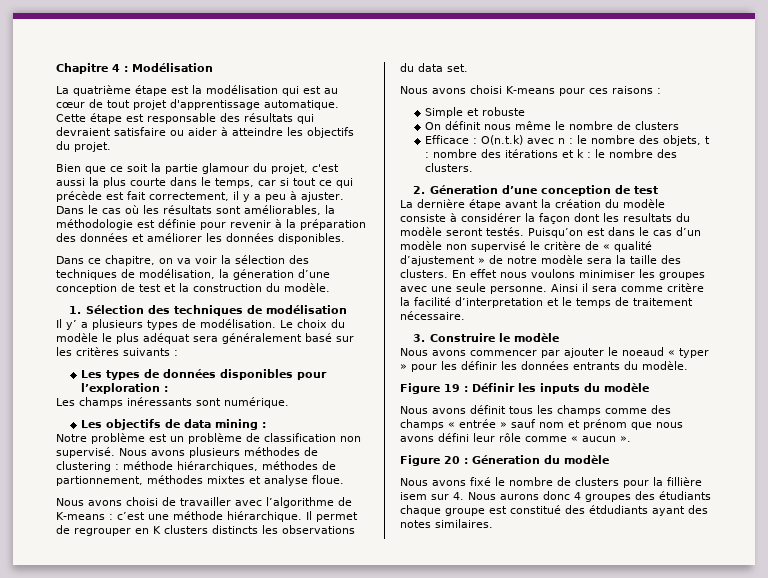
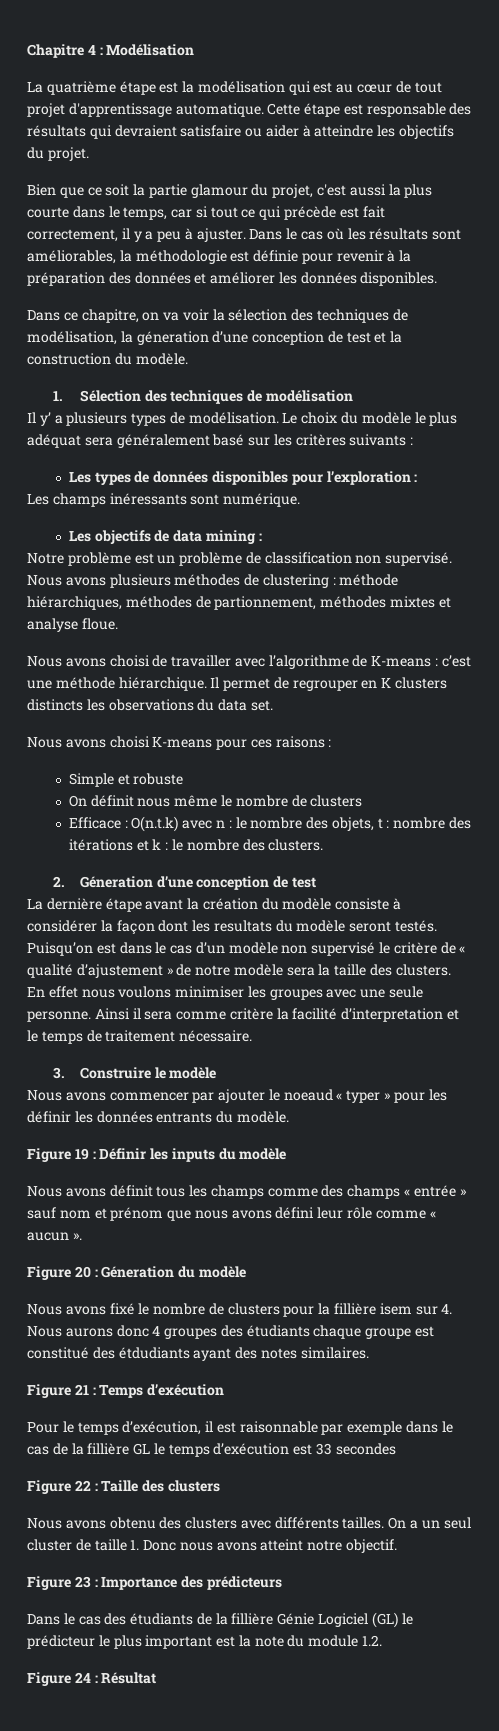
+ Figure 21 : Temps d’exécution
+ Pour le temps d’exécution, il est raisonnable par exemple dans le cas de la fillière GL le temps d’exécution est 33 secondes
+ Figure 22 : Taille des clusters
+ Nous avons obtenu des clusters avec différents tailles. On a un seul cluster de taille 1. Donc nous avons atteint notre objectif.
+ Figure 23 : Importance des prédicteurs
+ Dans le cas des étudiants de la fillière Génie Logiciel (GL) le prédicteur le plus important est la note du module 1.2.
+ Figure 24 : Résultat

